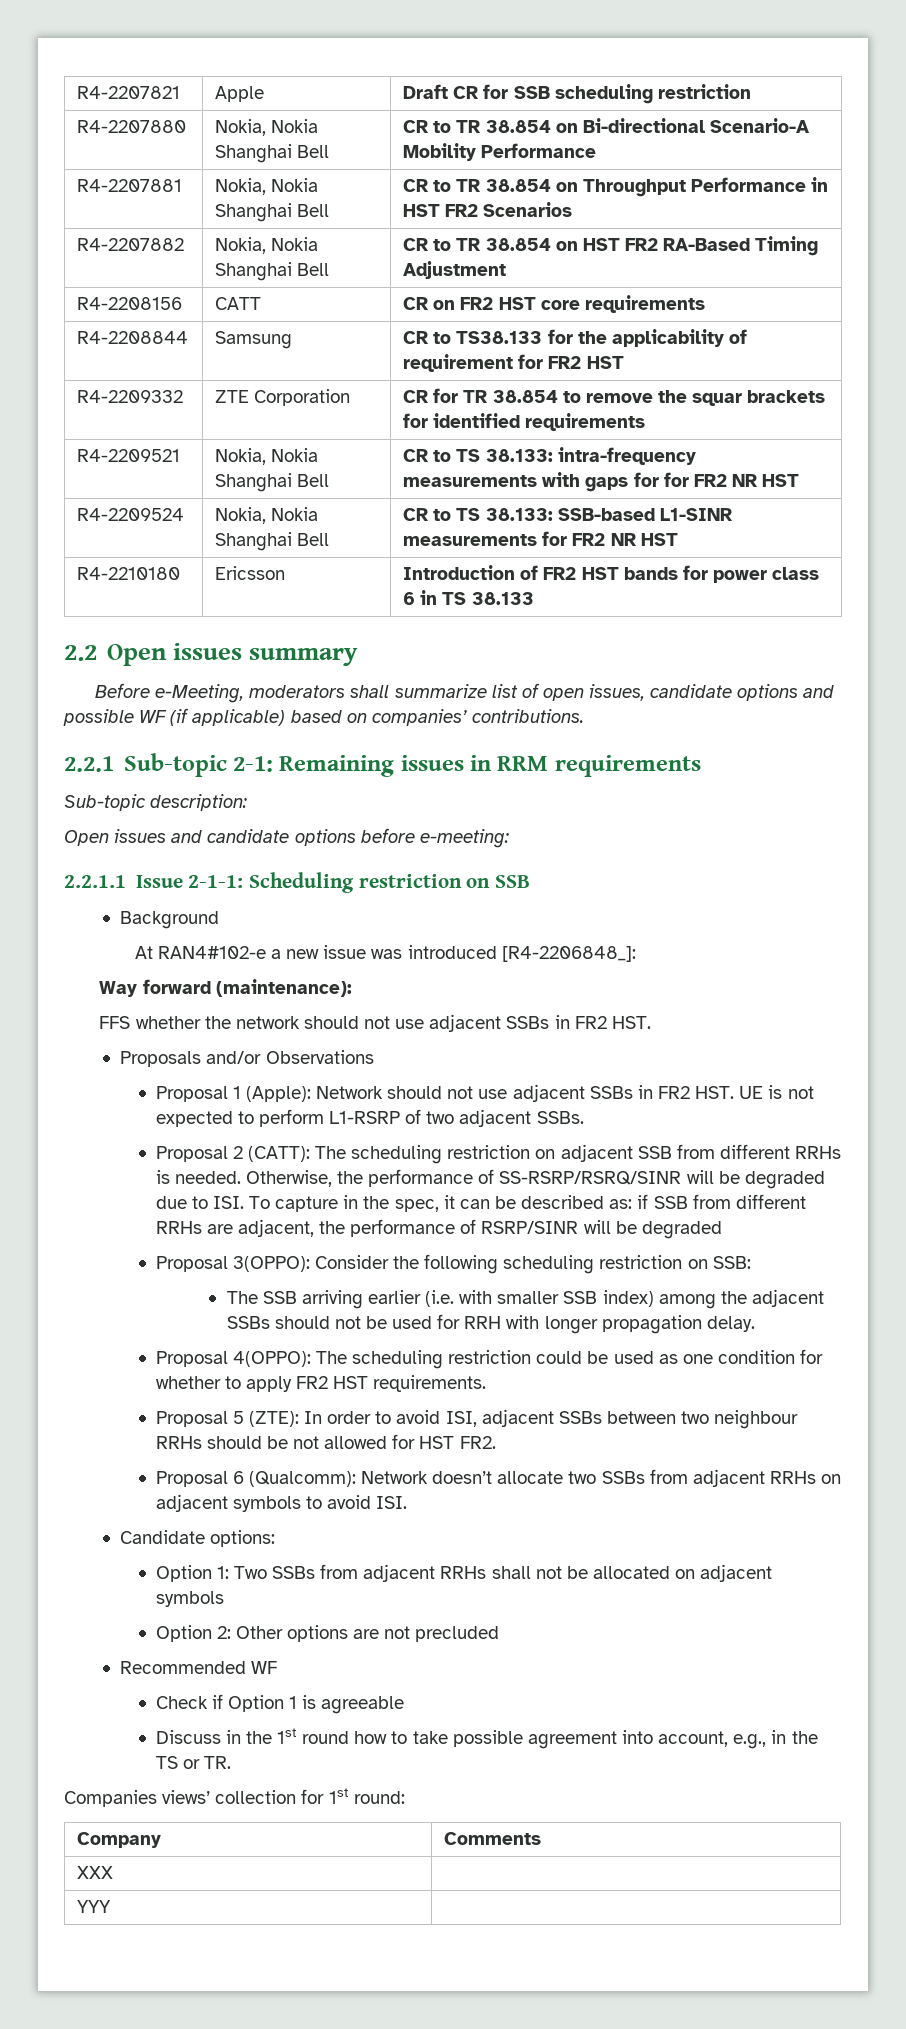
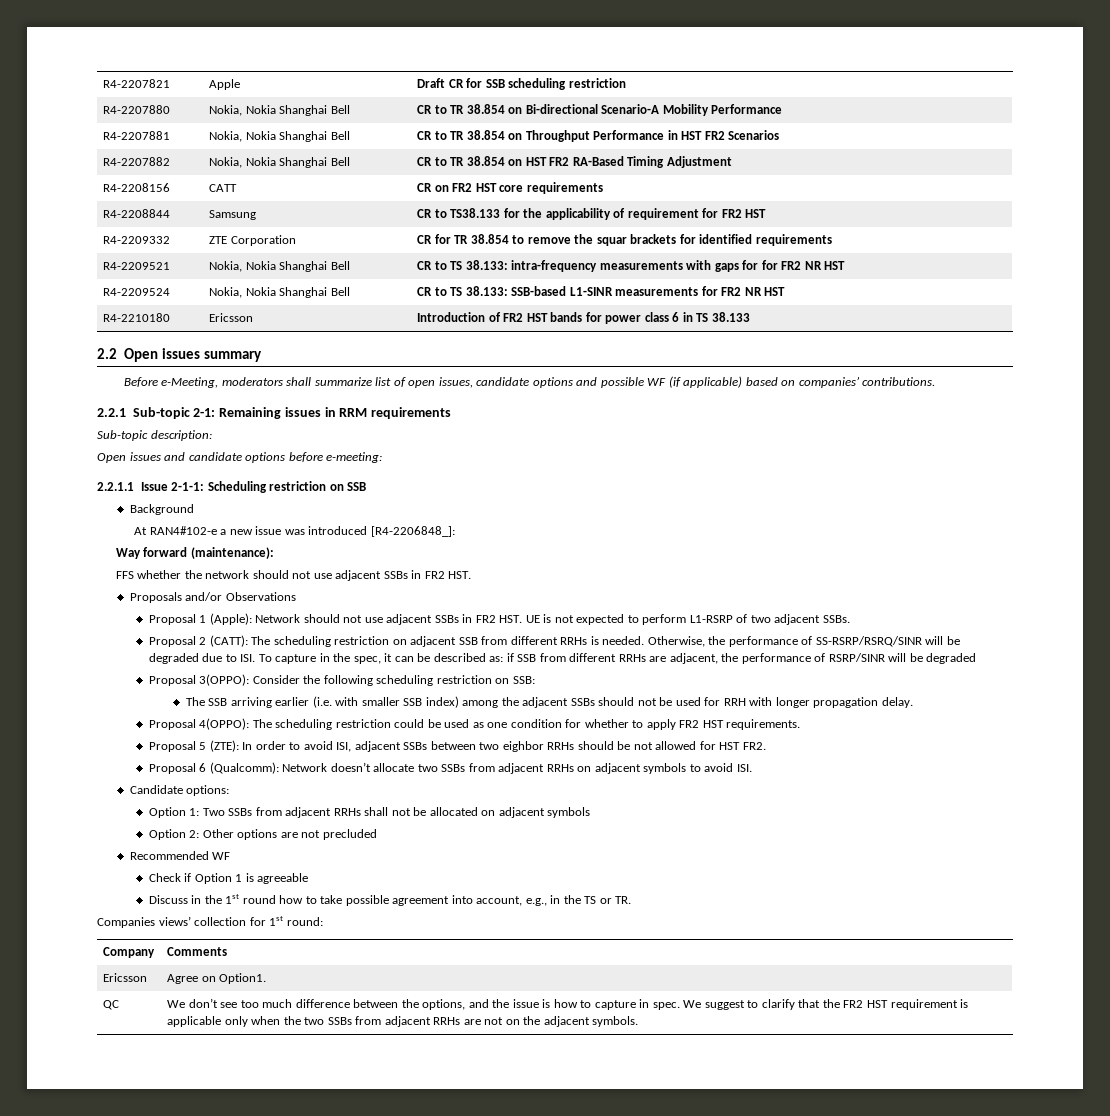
- Proposal 5 (ZTE): In order to avoid ISI, adjacent SSBs between two neighbour RRHs should be not allowed for HST FR2.
+ Proposal 5 (ZTE): In order to avoid ISI, adjacent SSBs between two eighbor RRHs should be not allowed for HST FR2.
- XXX |
- YYY |
+ Ericsson | Agree on Option1.
+ QC | We don’t see too much difference between the options, and the issue is how to capture in spec. We suggest to clarify that the FR2 HST requirement is applicable only when the two SSBs from adjacent RRHs are not on the adjacent symbols.

